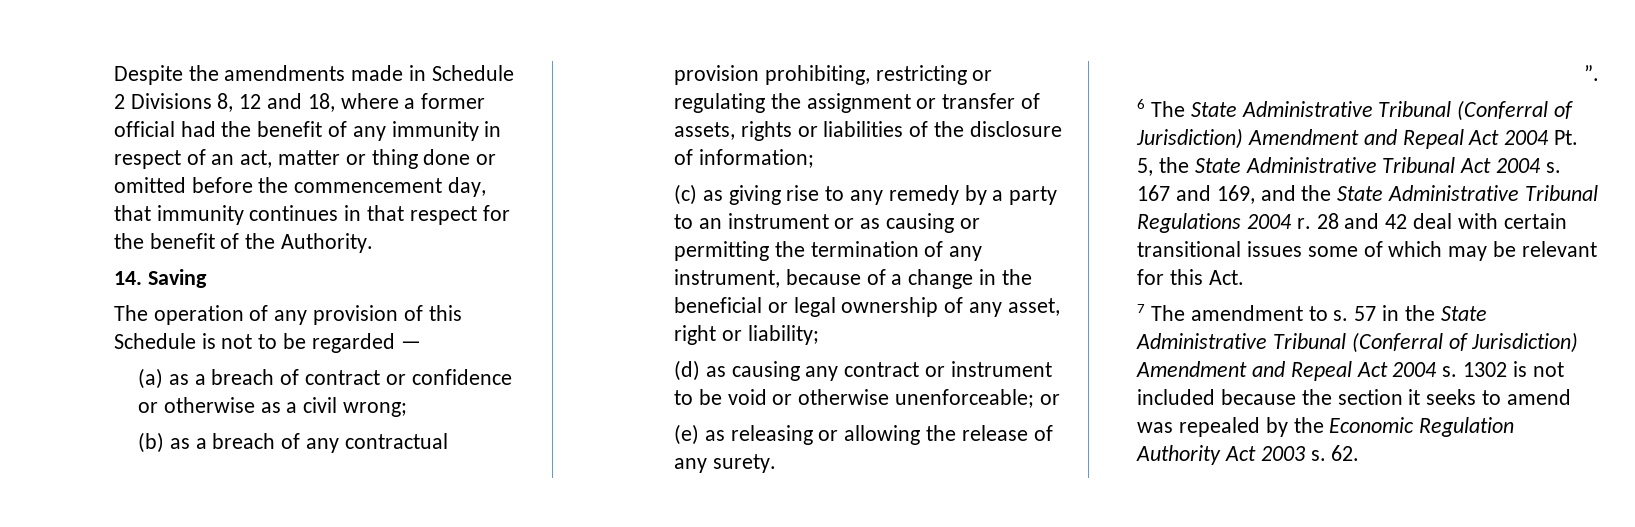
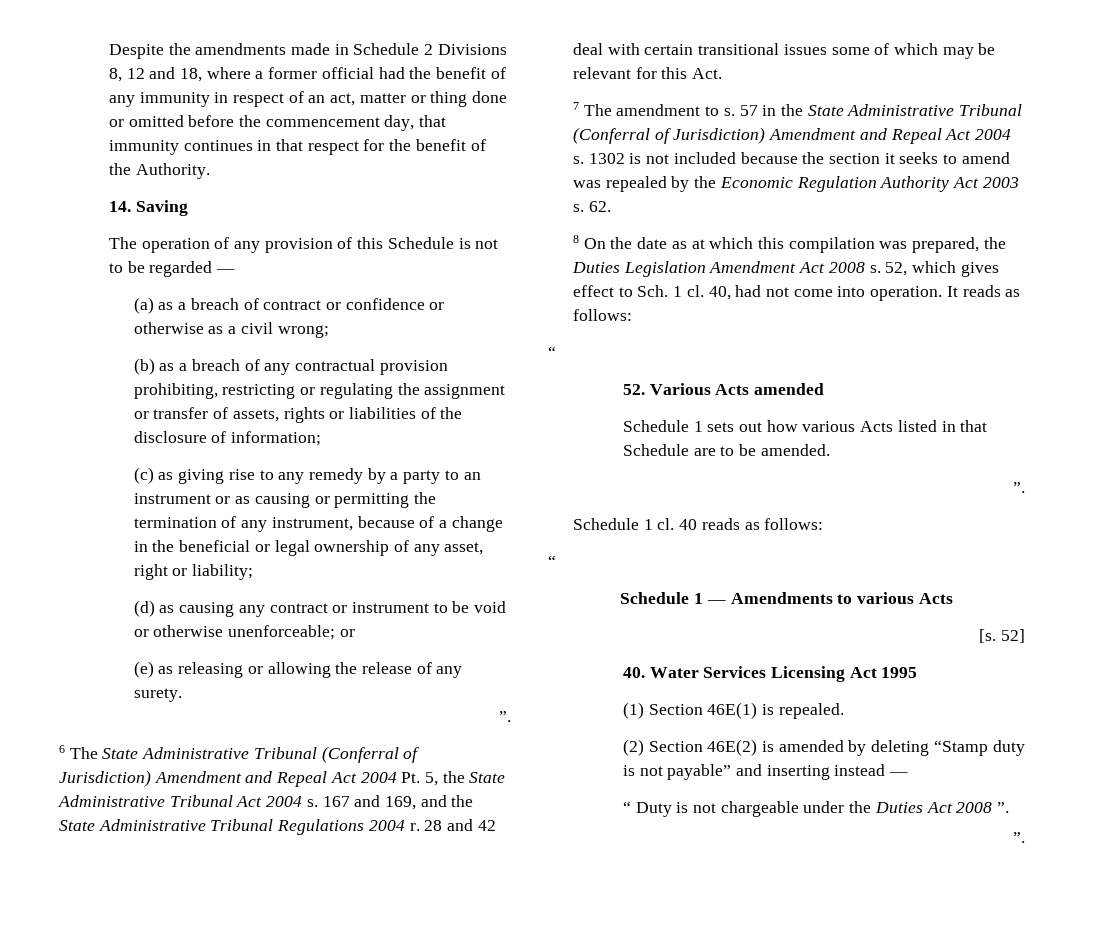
+ 8 On the date as at which this compilation was prepared, the Duties Legislation Amendment Act 2008 s. 52, which gives effect to Sch. 1 cl. 40, had not come into operation. It reads as follows:
+ “
+ 52. Various Acts amended
+ Schedule 1 sets out how various Acts listed in that Schedule are to be amended.
+ ”.
+ Schedule 1 cl. 40 reads as follows:
+ “
+ Schedule 1 — Amendments to various Acts
+ [s. 52]
+ 40. Water Services Licensing Act 1995
+ (1) Section 46E(1) is repealed.
+ (2) Section 46E(2) is amended by deleting “Stamp duty is not payable” and inserting instead —
+ “ Duty is not chargeable under the Duties Act 2008 ”.
+ ”.

